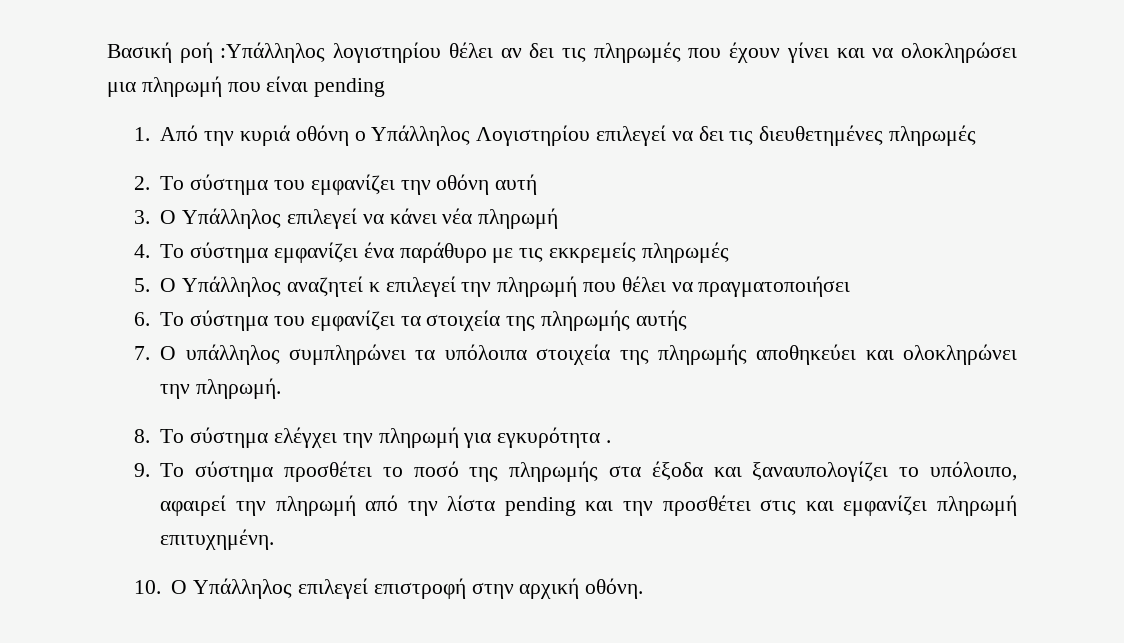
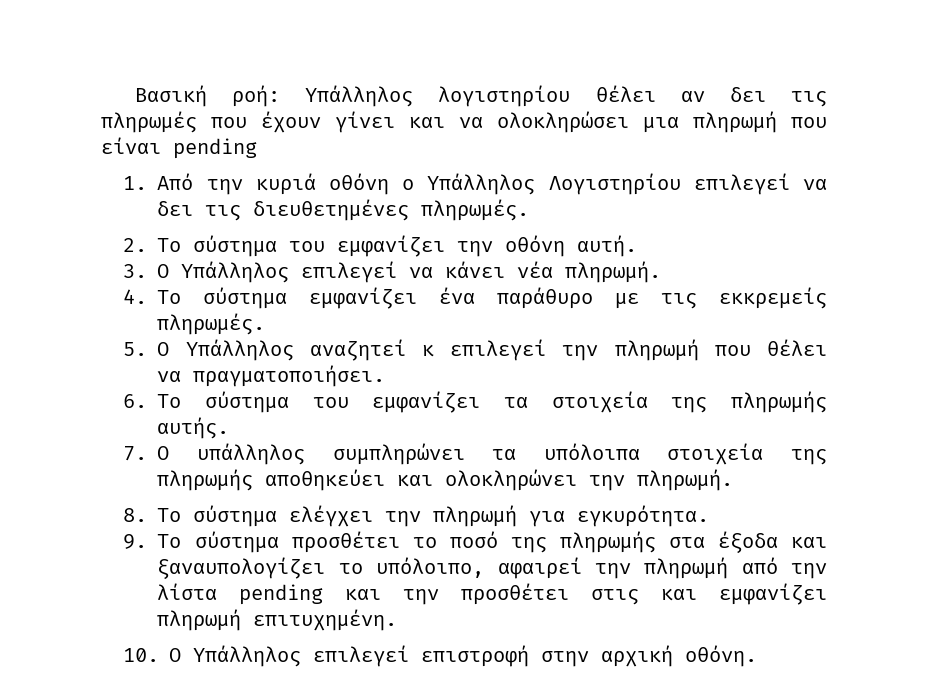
- Βασική ροή :Υπάλληλος λογιστηρίου θέλει αν δει τις πληρωμές που έχουν γίνει και να ολοκληρώσει μια πληρωμή που είναι pending
+ Βασική ροή: Υπάλληλος λογιστηρίου θέλει αν δει τις πληρωμές που έχουν γίνει και να ολοκληρώσει μια πληρωμή που είναι pending
- 1. Από την κυριά οθόνη ο Υπάλληλος Λογιστηρίου επιλεγεί να δει τις διευθετημένες πληρωμές
+ 1. Από την κυριά οθόνη ο Υπάλληλος Λογιστηρίου επιλεγεί να δει τις διευθετημένες πληρωμές.
- 2. Το σύστημα του εμφανίζει την οθόνη αυτή
+ 2. Το σύστημα του εμφανίζει την οθόνη αυτή.
- 3. Ο Υπάλληλος επιλεγεί να κάνει νέα πληρωμή
+ 3. Ο Υπάλληλος επιλεγεί να κάνει νέα πληρωμή.
- 4. Το σύστημα εμφανίζει ένα παράθυρο με τις εκκρεμείς πληρωμές
+ 4. Το σύστημα εμφανίζει ένα παράθυρο με τις εκκρεμείς πληρωμές.
- 5. Ο Υπάλληλος αναζητεί κ επιλεγεί την πληρωμή που θέλει να πραγματοποιήσει
+ 5. Ο Υπάλληλος αναζητεί κ επιλεγεί την πληρωμή που θέλει να πραγματοποιήσει.
- 6. Το σύστημα του εμφανίζει τα στοιχεία της πληρωμής αυτής
+ 6. Το σύστημα του εμφανίζει τα στοιχεία της πληρωμής αυτής.
- 8. Το σύστημα ελέγχει την πληρωμή για εγκυρότητα .
+ 8. Το σύστημα ελέγχει την πληρωμή για εγκυρότητα.

